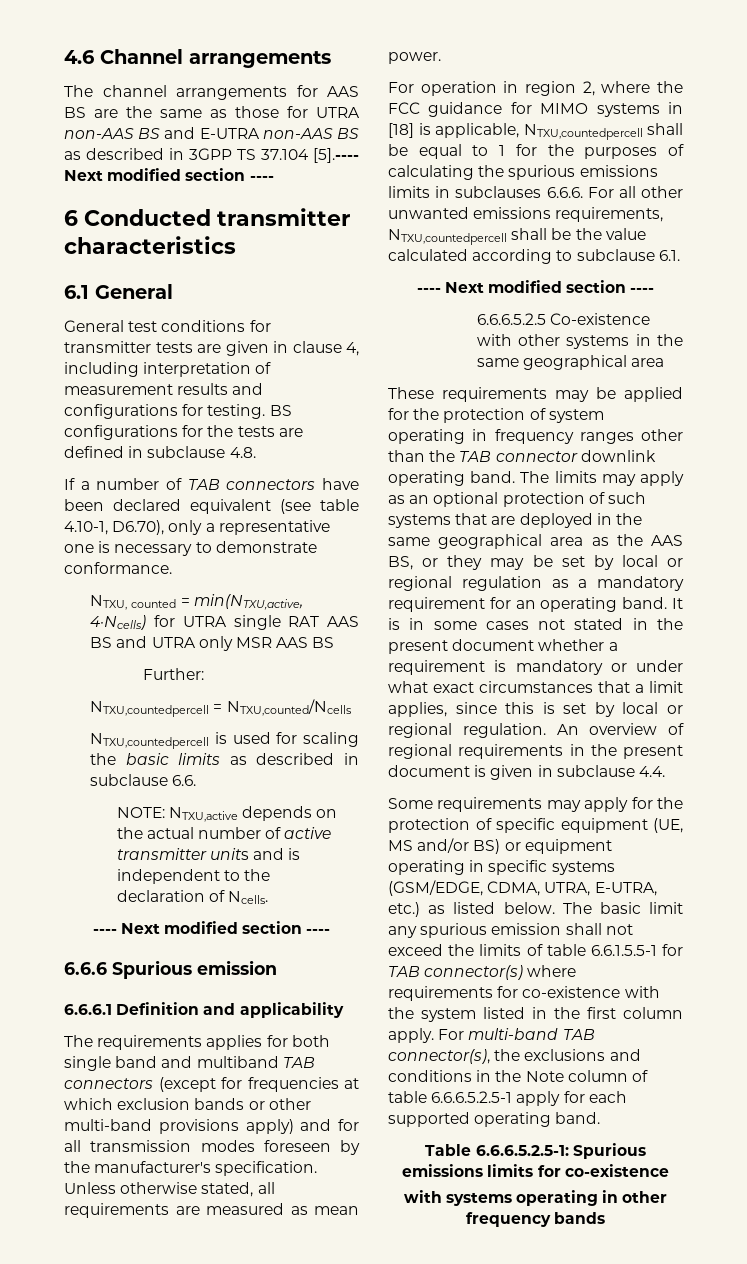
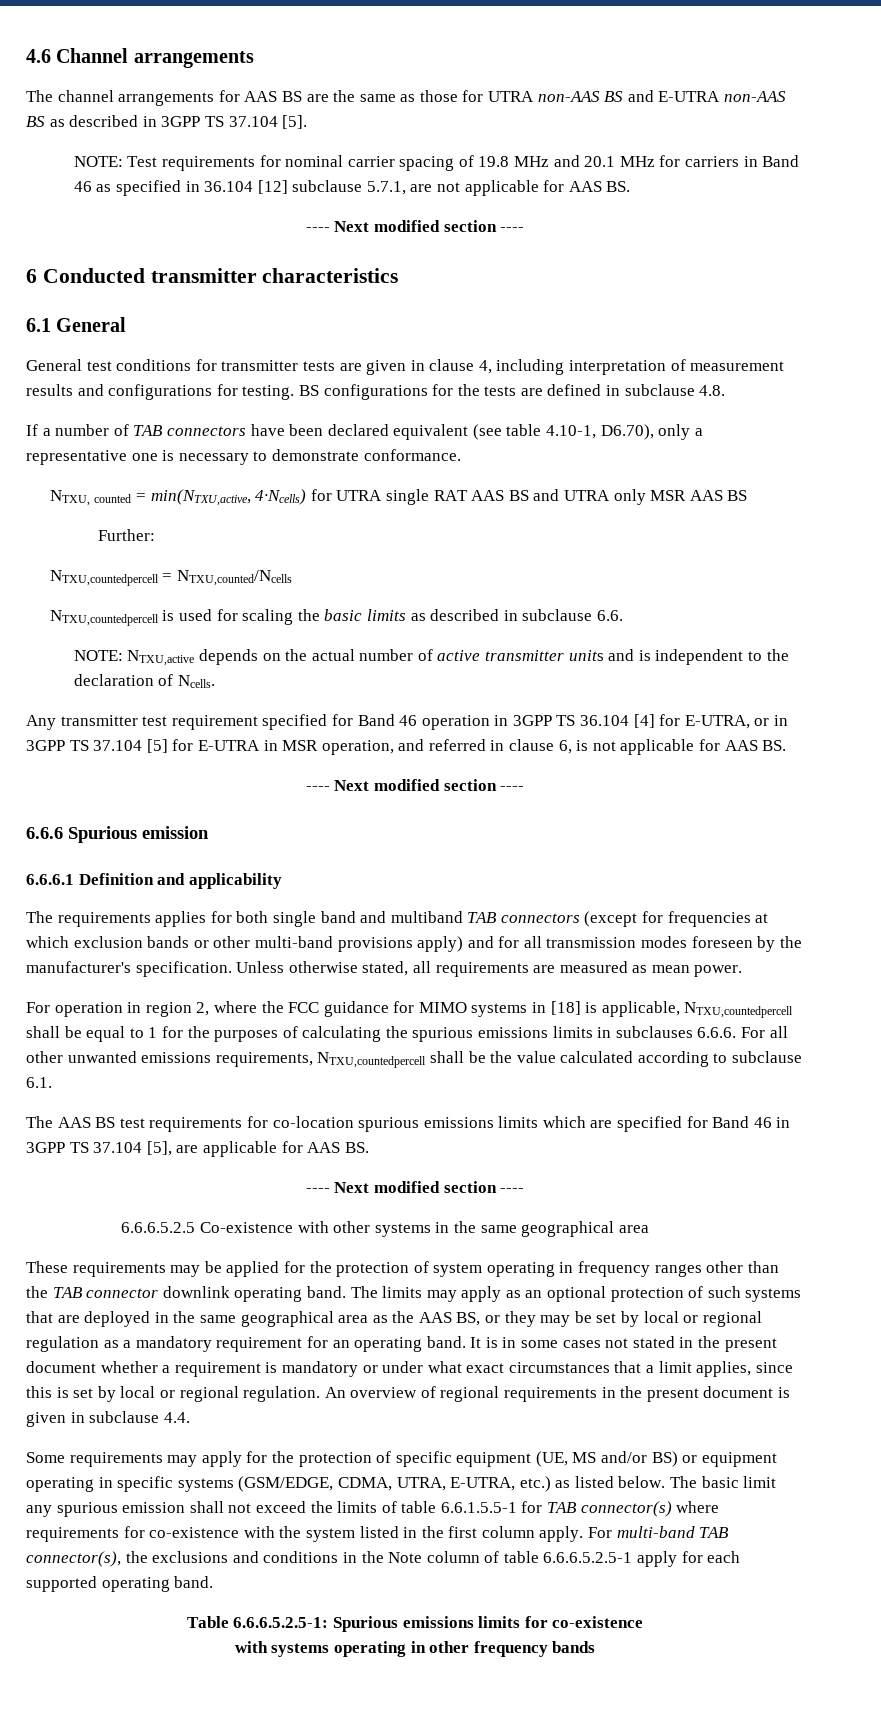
- The channel arrangements for AAS BS are the same as those for UTRA non-AAS BS and E-UTRA non-AAS BS as described in 3GPP TS 37.104 [5].---- Next modified section ----
+ The channel arrangements for AAS BS are the same as those for UTRA non-AAS BS and E-UTRA non-AAS BS as described in 3GPP TS 37.104 [5].
+ NOTE: Test requirements for nominal carrier spacing of 19.8 MHz and 20.1 MHz for carriers in Band 46 as specified in 36.104 [12] subclause 5.7.1, are not applicable for AAS BS.
+ ---- Next modified section ----
+ Any transmitter test requirement specified for Band 46 operation in 3GPP TS 36.104 [4] for E-UTRA, or in 3GPP TS 37.104 [5] for E-UTRA in MSR operation, and referred in clause 6, is not applicable for AAS BS.
+ The AAS BS test requirements for co-location spurious emissions limits which are specified for Band 46 in 3GPP TS 37.104 [5], are applicable for AAS BS.

